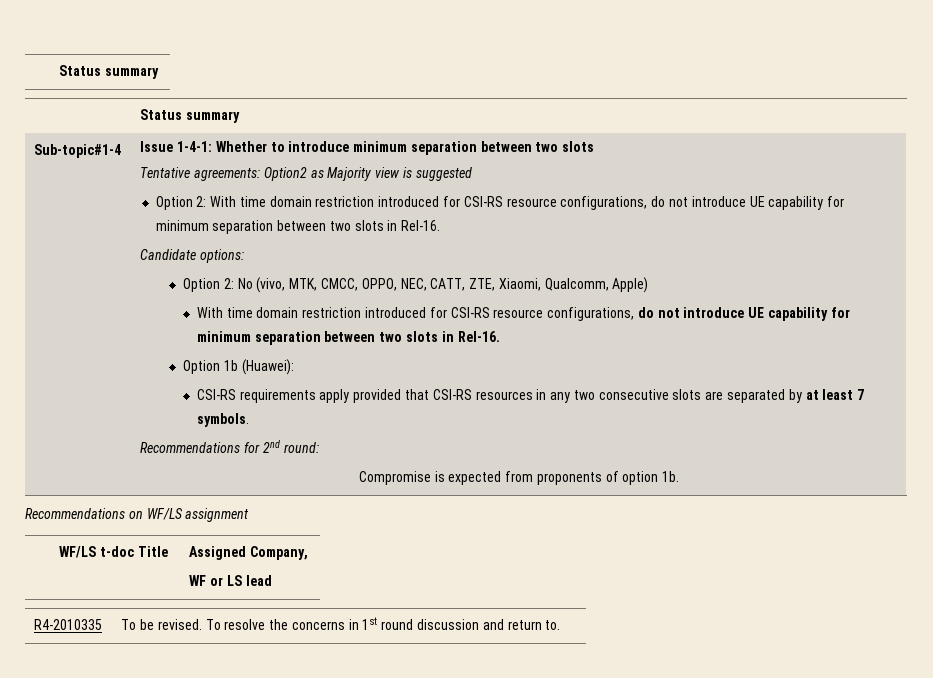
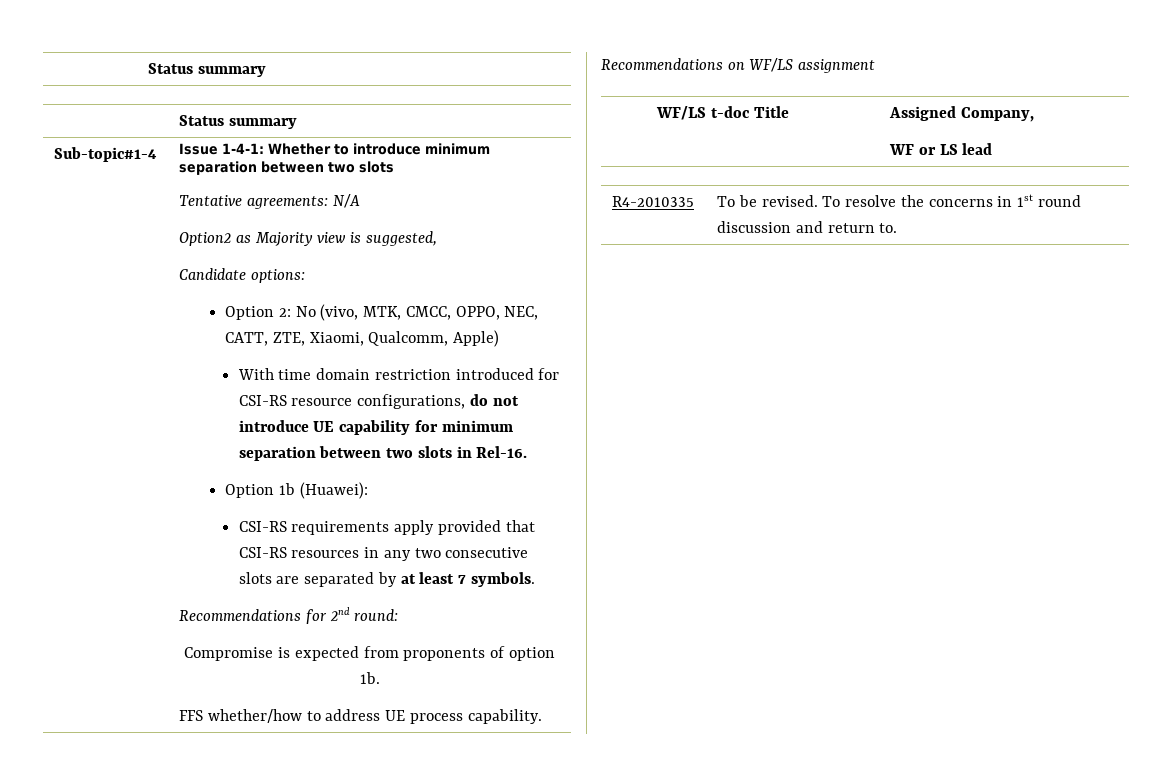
- Tentative agreements: Option2 as Majority view is suggested
- Option 2: With time domain restriction introduced for CSI-RS resource configurations, do not introduce UE capability for minimum separation between two slots in Rel-16.
+ Tentative agreements: N/A
+ Option2 as Majority view is suggested,
+ FFS whether/how to address UE process capability.

